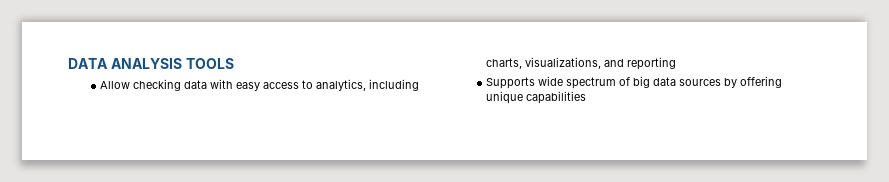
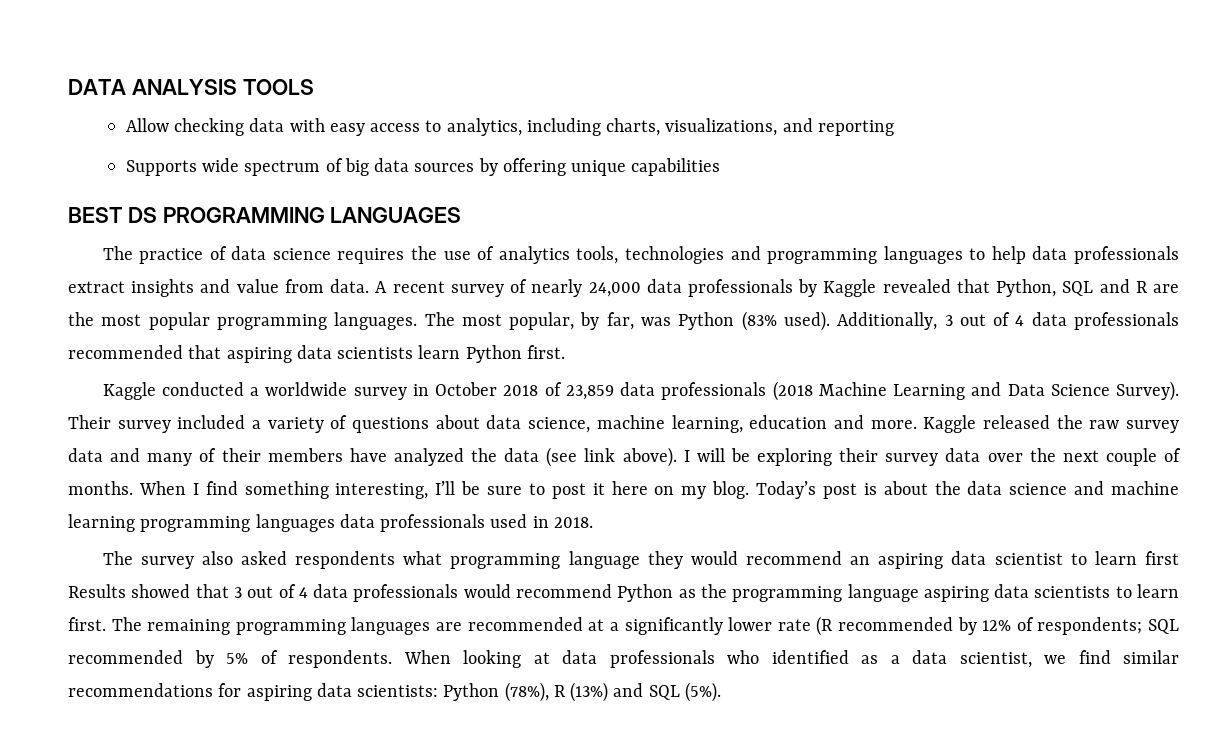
+ BEST DS PROGRAMMING LANGUAGES
+ The practice of data science requires the use of analytics tools, technologies and programming languages to help data professionals extract insights and value from data. A recent survey of nearly 24,000 data professionals by Kaggle revealed that Python, SQL and R are the most popular programming languages. The most popular, by far, was Python (83% used). Additionally, 3 out of 4 data professionals recommended that aspiring data scientists learn Python first.
+ Kaggle conducted a worldwide survey in October 2018 of 23,859 data professionals (2018 Machine Learning and Data Science Survey). Their survey included a variety of questions about data science, machine learning, education and more. Kaggle released the raw survey data and many of their members have analyzed the data (see link above). I will be exploring their survey data over the next couple of months. When I find something interesting, I’ll be sure to post it here on my blog. Today’s post is about the data science and machine learning programming languages data professionals used in 2018.
+ The survey also asked respondents what programming language they would recommend an aspiring data scientist to learn first Results showed that 3 out of 4 data professionals would recommend Python as the programming language aspiring data scientists to learn first. The remaining programming languages are recommended at a significantly lower rate (R recommended by 12% of respondents; SQL recommended by 5% of respondents. When looking at data professionals who identified as a data scientist, we find similar recommendations for aspiring data scientists: Python (78%), R (13%) and SQL (5%).

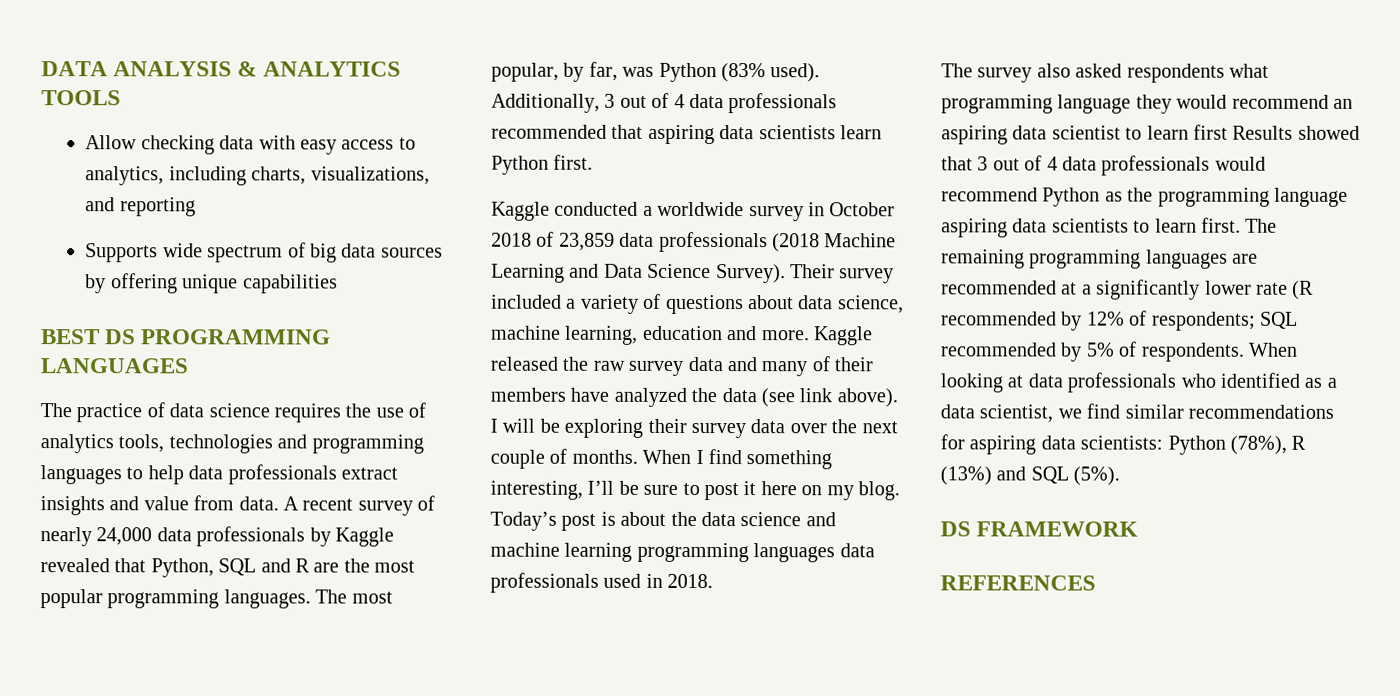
- DATA ANALYSIS TOOLS
+ DATA ANALYSIS & ANALYTICS TOOLS
+ DS FRAMEWORK
+ REFERENCES

